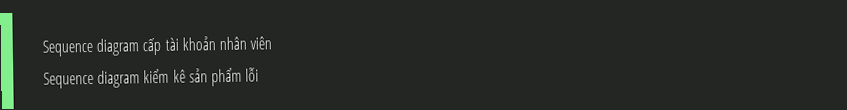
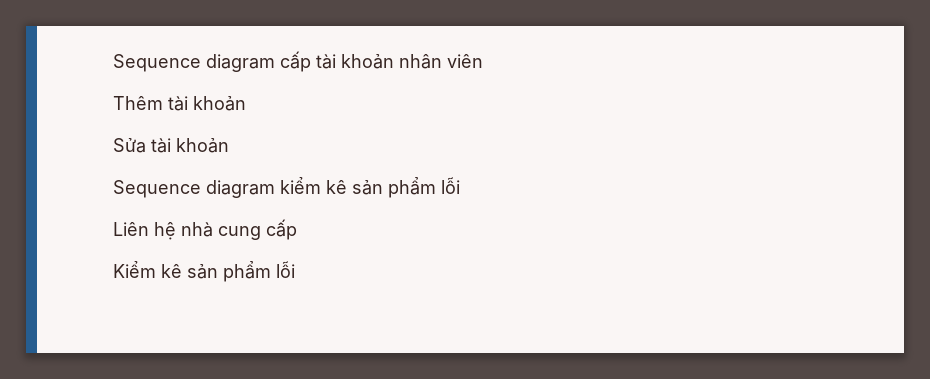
+ Thêm tài khoản
+ Sửa tài khoản
+ Liên hệ nhà cung cấp
+ Kiểm kê sản phẩm lỗi

